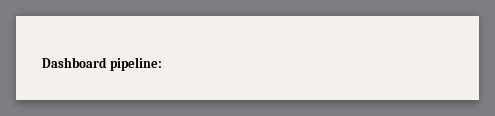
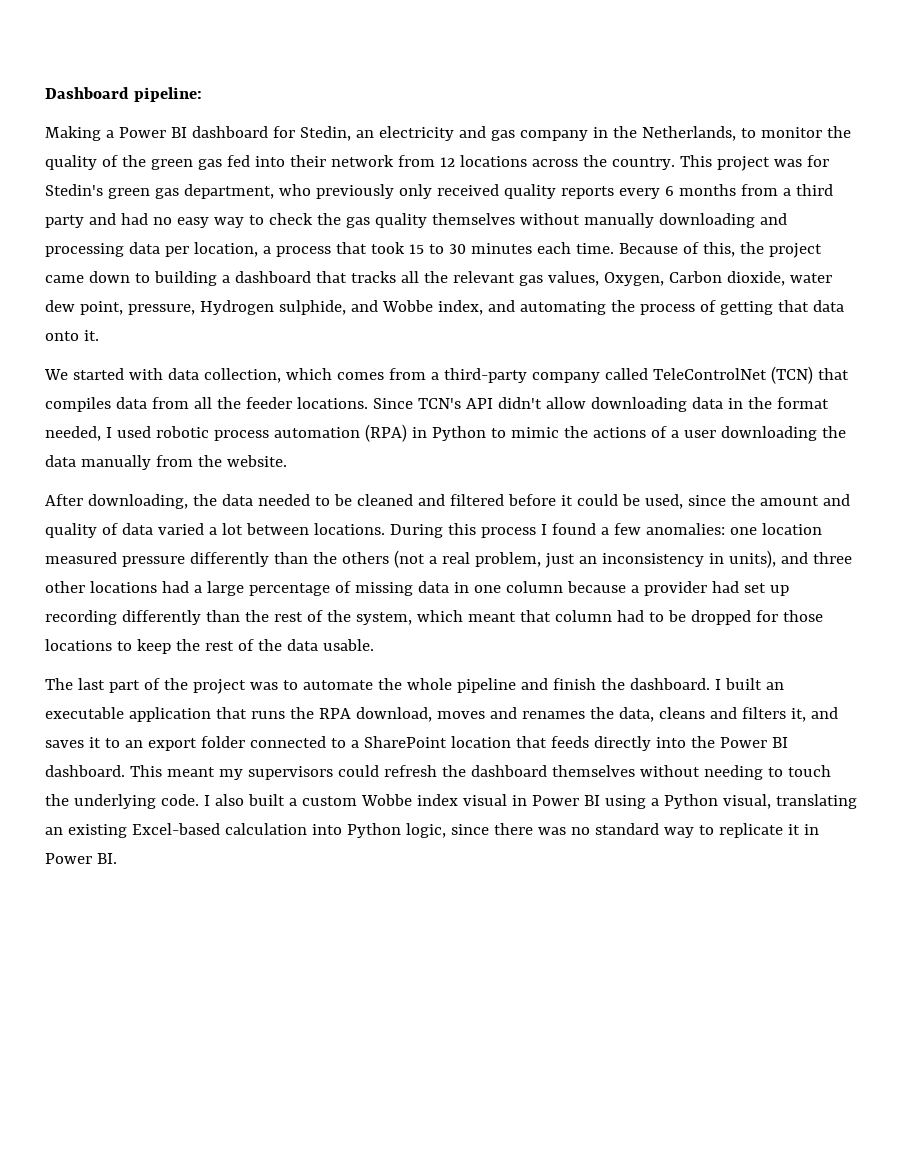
+ Making a Power BI dashboard for Stedin, an electricity and gas company in the Netherlands, to monitor the quality of the green gas fed into their network from 12 locations across the country. This project was for Stedin's green gas department, who previously only received quality reports every 6 months from a third party and had no easy way to check the gas quality themselves without manually downloading and processing data per location, a process that took 15 to 30 minutes each time. Because of this, the project came down to building a dashboard that tracks all the relevant gas values, Oxygen, Carbon dioxide, water dew point, pressure, Hydrogen sulphide, and Wobbe index, and automating the process of getting that data onto it.
+ We started with data collection, which comes from a third-party company called TeleControlNet (TCN) that compiles data from all the feeder locations. Since TCN's API didn't allow downloading data in the format needed, I used robotic process automation (RPA) in Python to mimic the actions of a user downloading the data manually from the website.
+ After downloading, the data needed to be cleaned and filtered before it could be used, since the amount and quality of data varied a lot between locations. During this process I found a few anomalies: one location measured pressure differently than the others (not a real problem, just an inconsistency in units), and three other locations had a large percentage of missing data in one column because a provider had set up recording differently than the rest of the system, which meant that column had to be dropped for those locations to keep the rest of the data usable.
+ The last part of the project was to automate the whole pipeline and finish the dashboard. I built an executable application that runs the RPA download, moves and renames the data, cleans and filters it, and saves it to an export folder connected to a SharePoint location that feeds directly into the Power BI dashboard. This meant my supervisors could refresh the dashboard themselves without needing to touch the underlying code. I also built a custom Wobbe index visual in Power BI using a Python visual, translating an existing Excel-based calculation into Python logic, since there was no standard way to replicate it in Power BI.

